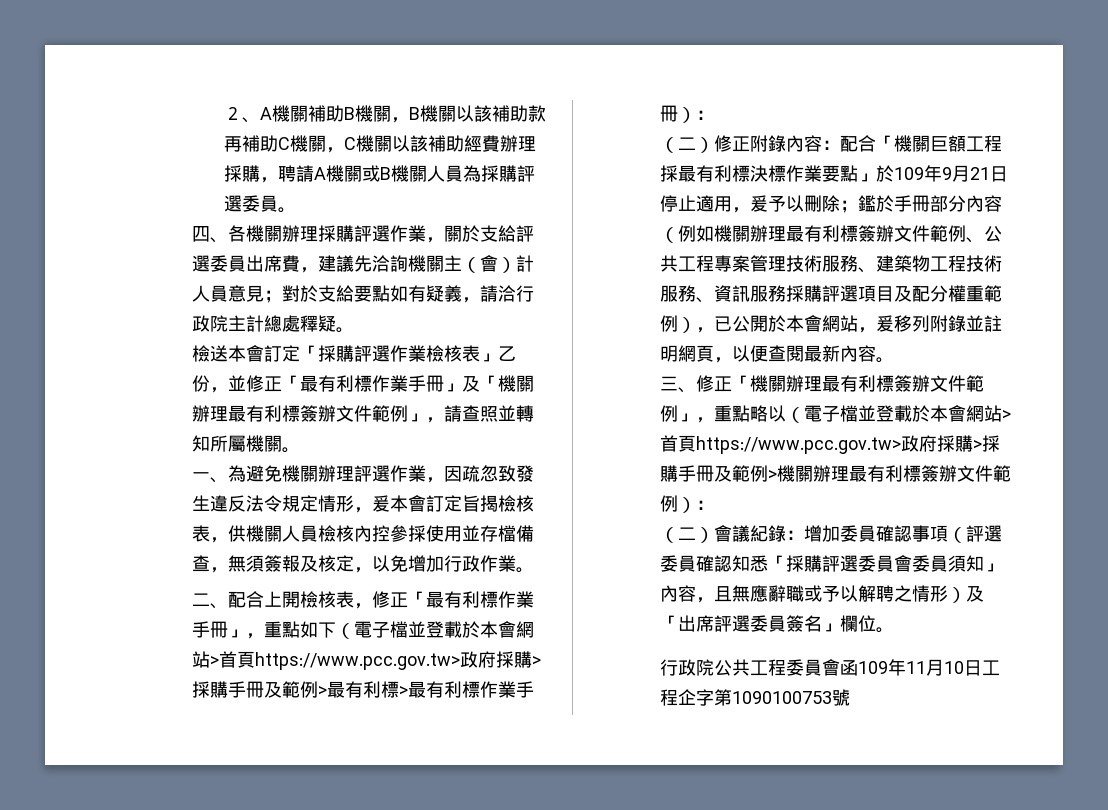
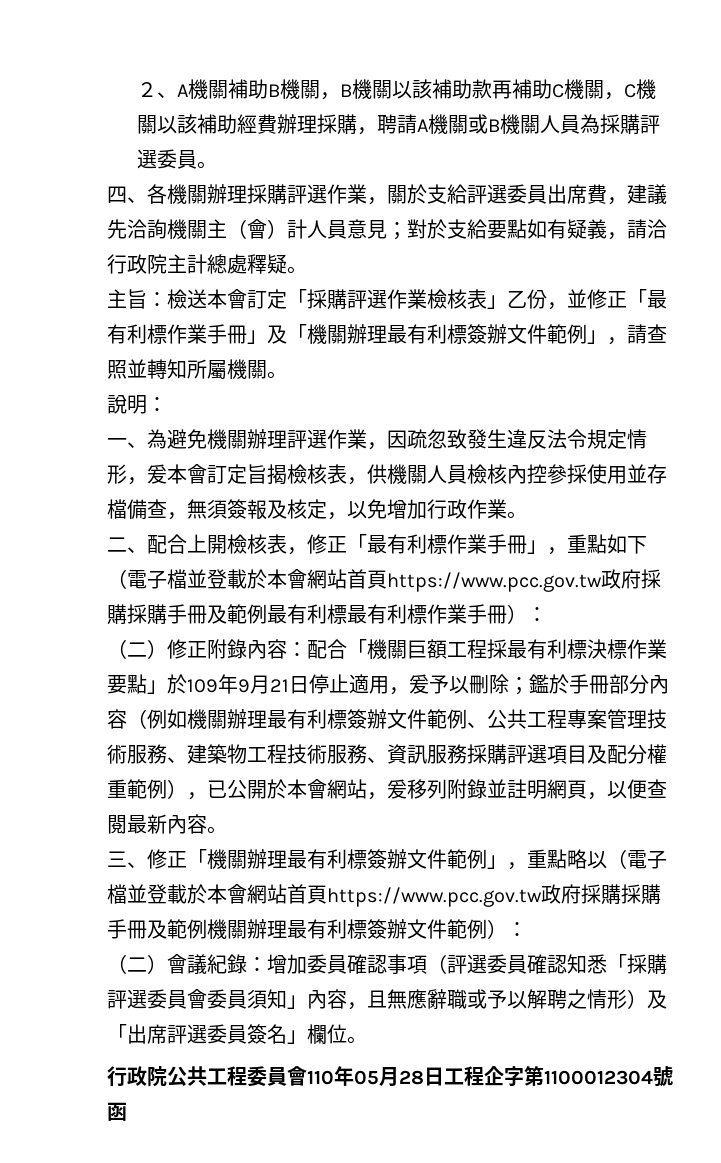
- 檢送本會訂定「採購評選作業檢核表」乙份，並修正「最有利標作業手冊」及「機關辦理最有利標簽辦文件範例」，請查照並轉知所屬機關。
+ 主旨：檢送本會訂定「採購評選作業檢核表」乙份，並修正「最有利標作業手冊」及「機關辦理最有利標簽辦文件範例」，請查照並轉知所屬機關。
+ 說明：
- 二、配合上開檢核表，修正「最有利標作業手冊」，重點如下（電子檔並登載於本會網站>首頁https://www.pcc.gov.tw>政府採購>採購手冊及範例>最有利標>最有利標作業手冊）：
+ 二、配合上開檢核表，修正「最有利標作業手冊」，重點如下（電子檔並登載於本會網站首頁https://www.pcc.gov.tw政府採購採購手冊及範例最有利標最有利標作業手冊）：
- 三、修正「機關辦理最有利標簽辦文件範例」，重點略以（電子檔並登載於本會網站>首頁https://www.pcc.gov.tw>政府採購>採購手冊及範例>機關辦理最有利標簽辦文件範例）：
+ 三、修正「機關辦理最有利標簽辦文件範例」，重點略以（電子檔並登載於本會網站首頁https://www.pcc.gov.tw政府採購採購手冊及範例機關辦理最有利標簽辦文件範例）：
- 行政院公共工程委員會函109年11月10日工程企字第1090100753號
+ 行政院公共工程委員會110年05月28日工程企字第1100012304號函

